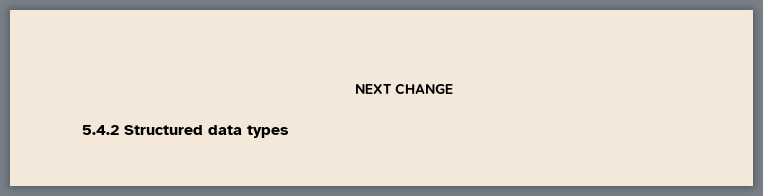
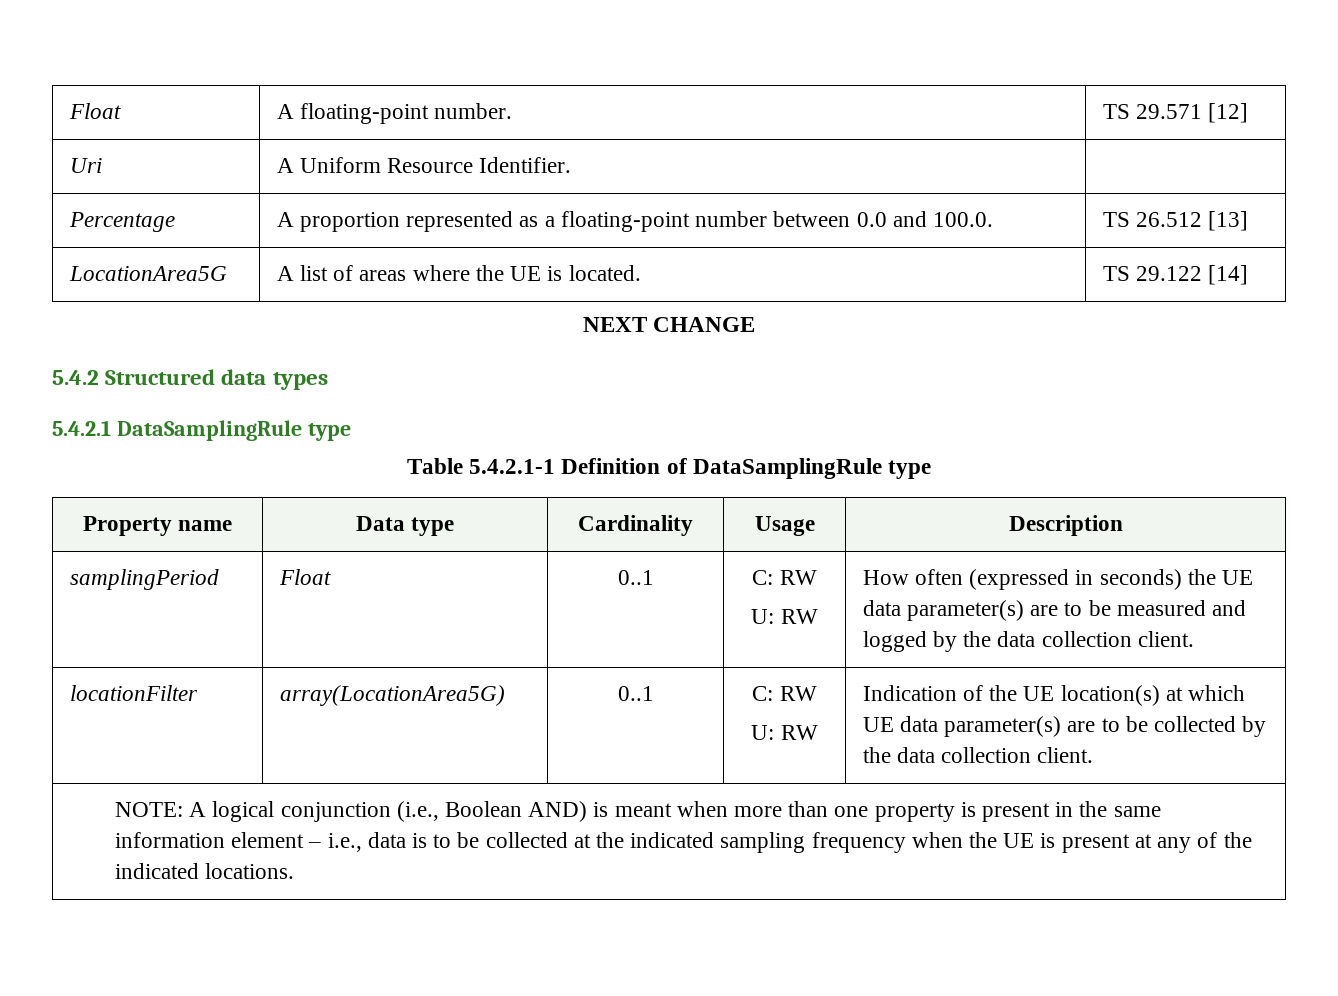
+ Float | A floating-point number. | TS 29.571 [12]
+ Uri | A Uniform Resource Identifier. |
+ Percentage | A proportion represented as a floating-point number between 0.0 and 100.0. | TS 26.512 [13]
+ LocationArea5G | A list of areas where the UE is located. | TS 29.122 [14]
+ 5.4.2.1 DataSamplingRule type
+ Table 5.4.2.1-1 Definition of DataSamplingRule type
+ Property name | Data type | Cardinality | Usage | Description
+ samplingPeriod | Float | 0..1 | C: RW
+ U: RW | How often (expressed in seconds) the UE data parameter(s) are to be measured and logged by the data collection client.
+ locationFilter | array(LocationArea5G) | 0..1 | C: RW
+ U: RW | Indication of the UE location(s) at which UE data parameter(s) are to be collected by the data collection client.
+ NOTE: A logical conjunction (i.e., Boolean AND) is meant when more than one property is present in the same information element – i.e., data is to be collected at the indicated sampling frequency when the UE is present at any of the indicated locations.

